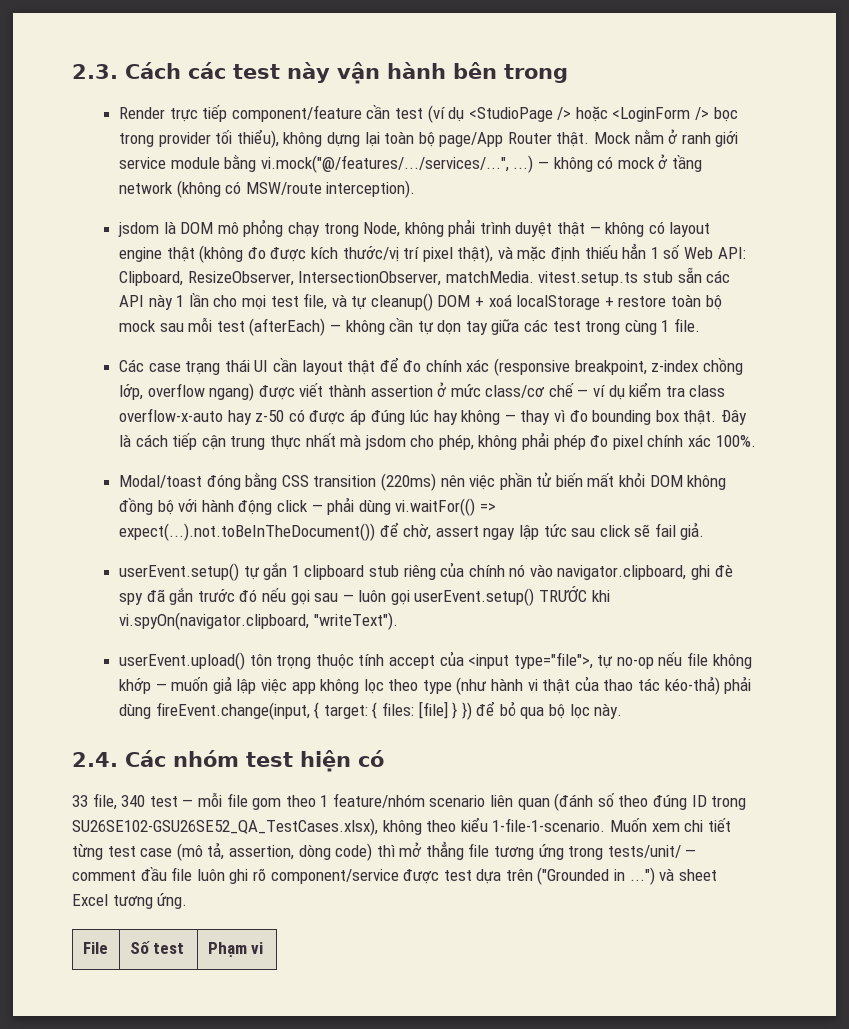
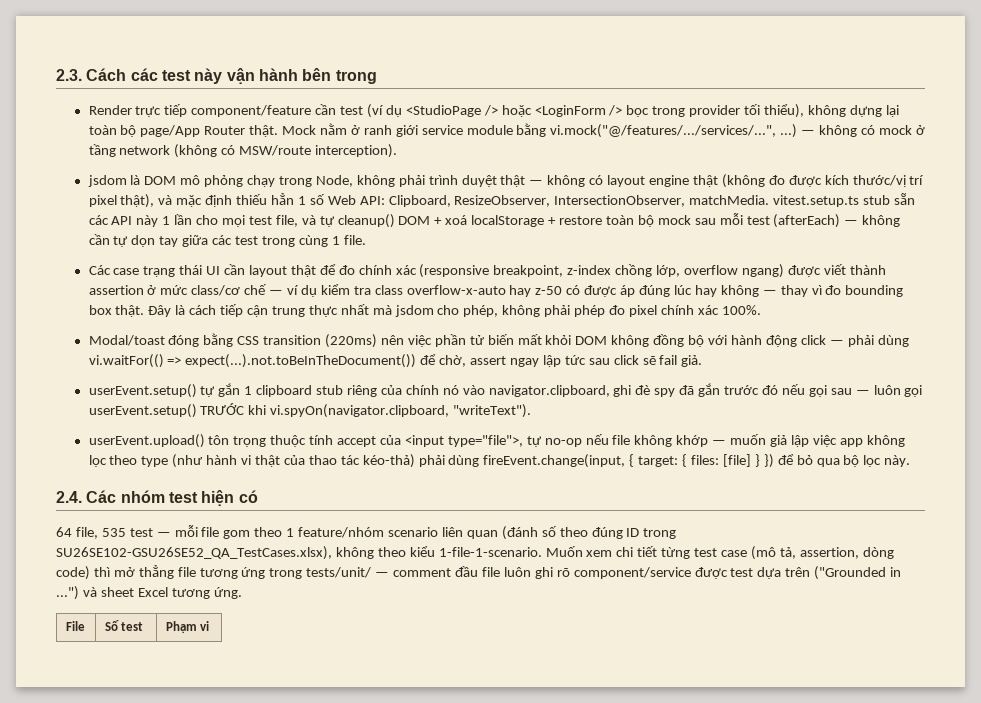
- 33 file, 340 test — mỗi file gom theo 1 feature/nhóm scenario liên quan (đánh số theo đúng ID trong SU26SE102-GSU26SE52_QA_TestCases.xlsx), không theo kiểu 1-file-1-scenario.
+ 64 file, 535 test — mỗi file gom theo 1 feature/nhóm scenario liên quan (đánh số theo đúng ID trong SU26SE102-GSU26SE52_QA_TestCases.xlsx), không theo kiểu 1-file-1-scenario.

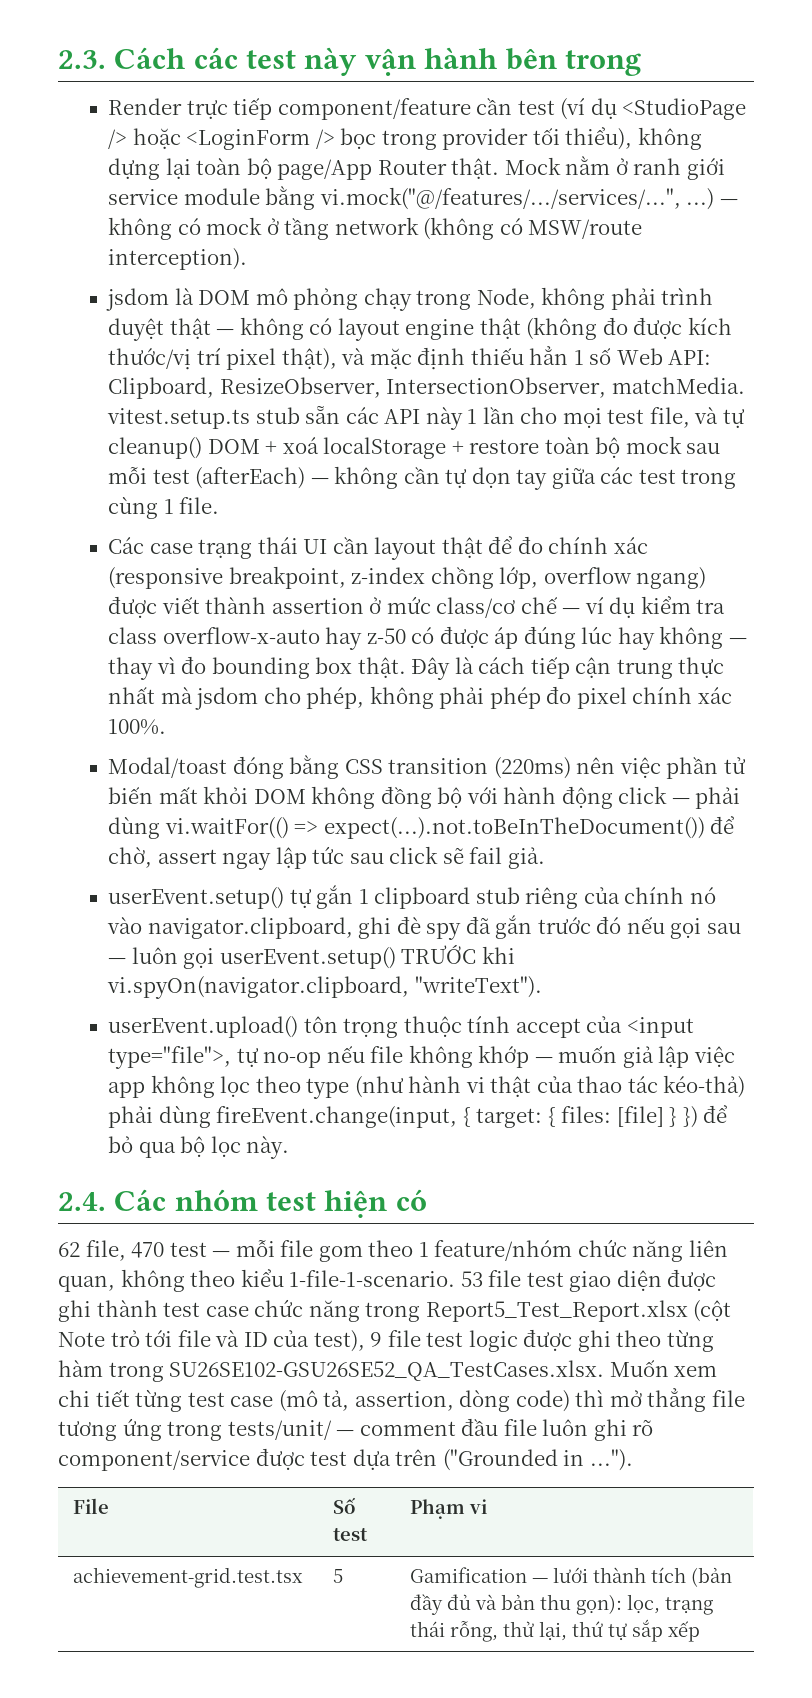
- 64 file, 535 test — mỗi file gom theo 1 feature/nhóm scenario liên quan (đánh số theo đúng ID trong SU26SE102-GSU26SE52_QA_TestCases.xlsx), không theo kiểu 1-file-1-scenario. Muốn xem chi tiết từng test case (mô tả, assertion, dòng code) thì mở thẳng file tương ứng trong tests/unit/ — comment đầu file luôn ghi rõ component/service được test dựa trên ("Grounded in ...") và sheet Excel tương ứng.
+ 62 file, 470 test — mỗi file gom theo 1 feature/nhóm chức năng liên quan, không theo kiểu 1-file-1-scenario. 53 file test giao diện được ghi thành test case chức năng trong Report5_Test_Report.xlsx (cột Note trỏ tới file và ID của test), 9 file test logic được ghi theo từng hàm trong SU26SE102-GSU26SE52_QA_TestCases.xlsx. Muốn xem chi tiết từng test case (mô tả, assertion, dòng code) thì mở thẳng file tương ứng trong tests/unit/ — comment đầu file luôn ghi rõ component/service được test dựa trên ("Grounded in ...").
+ achievement-grid.test.tsx | 5 | Gamification — lưới thành tích (bản đầy đủ và bản thu gọn): lọc, trạng thái rỗng, thử lại, thứ tự sắp xếp

